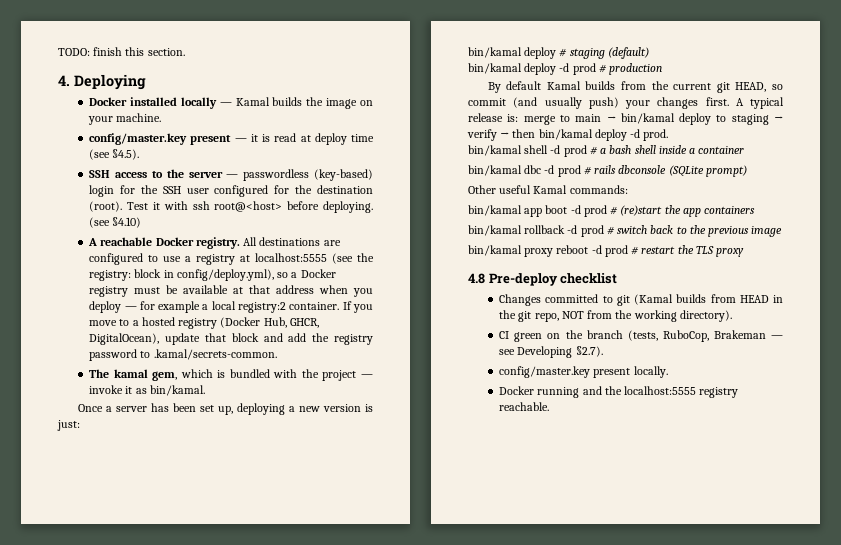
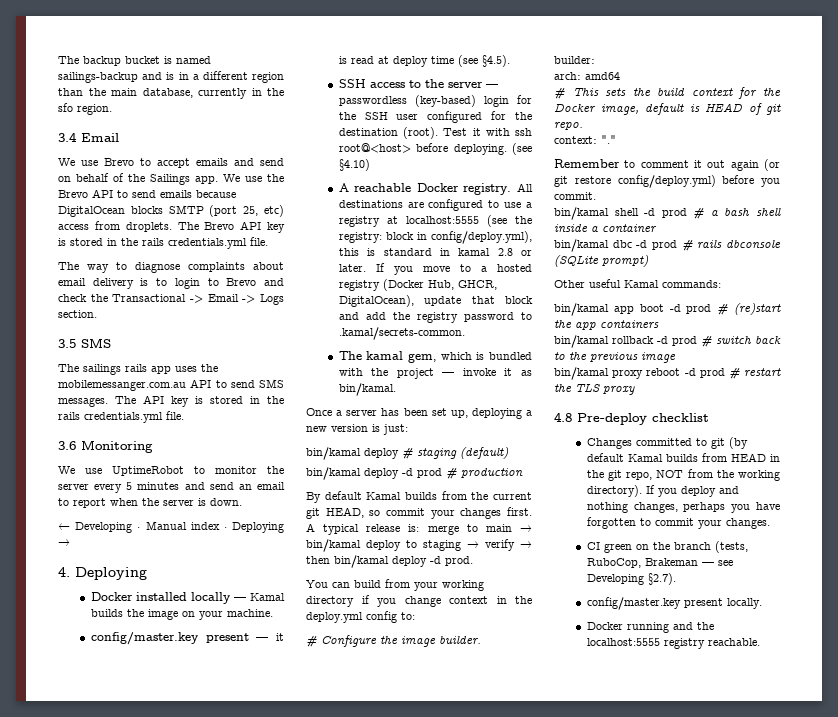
- TODO: finish this section.
+ The backup bucket is named sailings-backup and is in a different region than the main database, currently in the sfo region.
+ 3.4 Email
+ We use Brevo to accept emails and send on behalf of the Sailings app. We use the Brevo API to send emails because DigitalOcean blocks SMTP (port 25, etc) access from droplets. The Brevo API key is stored in the rails credentials.yml file.
+ The way to diagnose complaints about email delivery is to login to Brevo and check the Transactional -> Email -> Logs section.
+ 3.5 SMS
+ The sailings rails app uses the mobilemessanger.com.au API to send SMS messages. The API key is stored in the rails credentials.yml file.
+ 3.6 Monitoring
+ We use UptimeRobot to monitor the server every 5 minutes and send an email to report when the server is down.
+ ← Developing · Manual index · Deploying →
- All destinations are configured to use a registry at localhost:5555 (see the registry: block in config/deploy.yml), so a Docker registry must be available at that address when you deploy — for example a local registry:2 container.
+ All destinations are configured to use a registry at localhost:5555 (see the registry: block in config/deploy.yml), this is standard in kamal 2.8 or later.
- By default Kamal builds from the current git HEAD, so commit (and usually push) your changes first.
+ By default Kamal builds from the current git HEAD, so commit your changes first.
+ You can build from your working directory if you change context in the deploy.yml config to:
+ # Configure the image builder.
+ builder:
+ arch: amd64
+ # This sets the build context for the Docker image, default is HEAD of git repo.
+ context: "."
+ Remember to comment it out again (or git restore config/deploy.yml) before you commit.
- Changes committed to git (Kamal builds from HEAD in the git repo, NOT from the working directory).
+ Changes committed to git (by default Kamal builds from HEAD in the git repo, NOT from the working directory). If you deploy and nothing changes, perhaps you have forgotten to commit your changes.

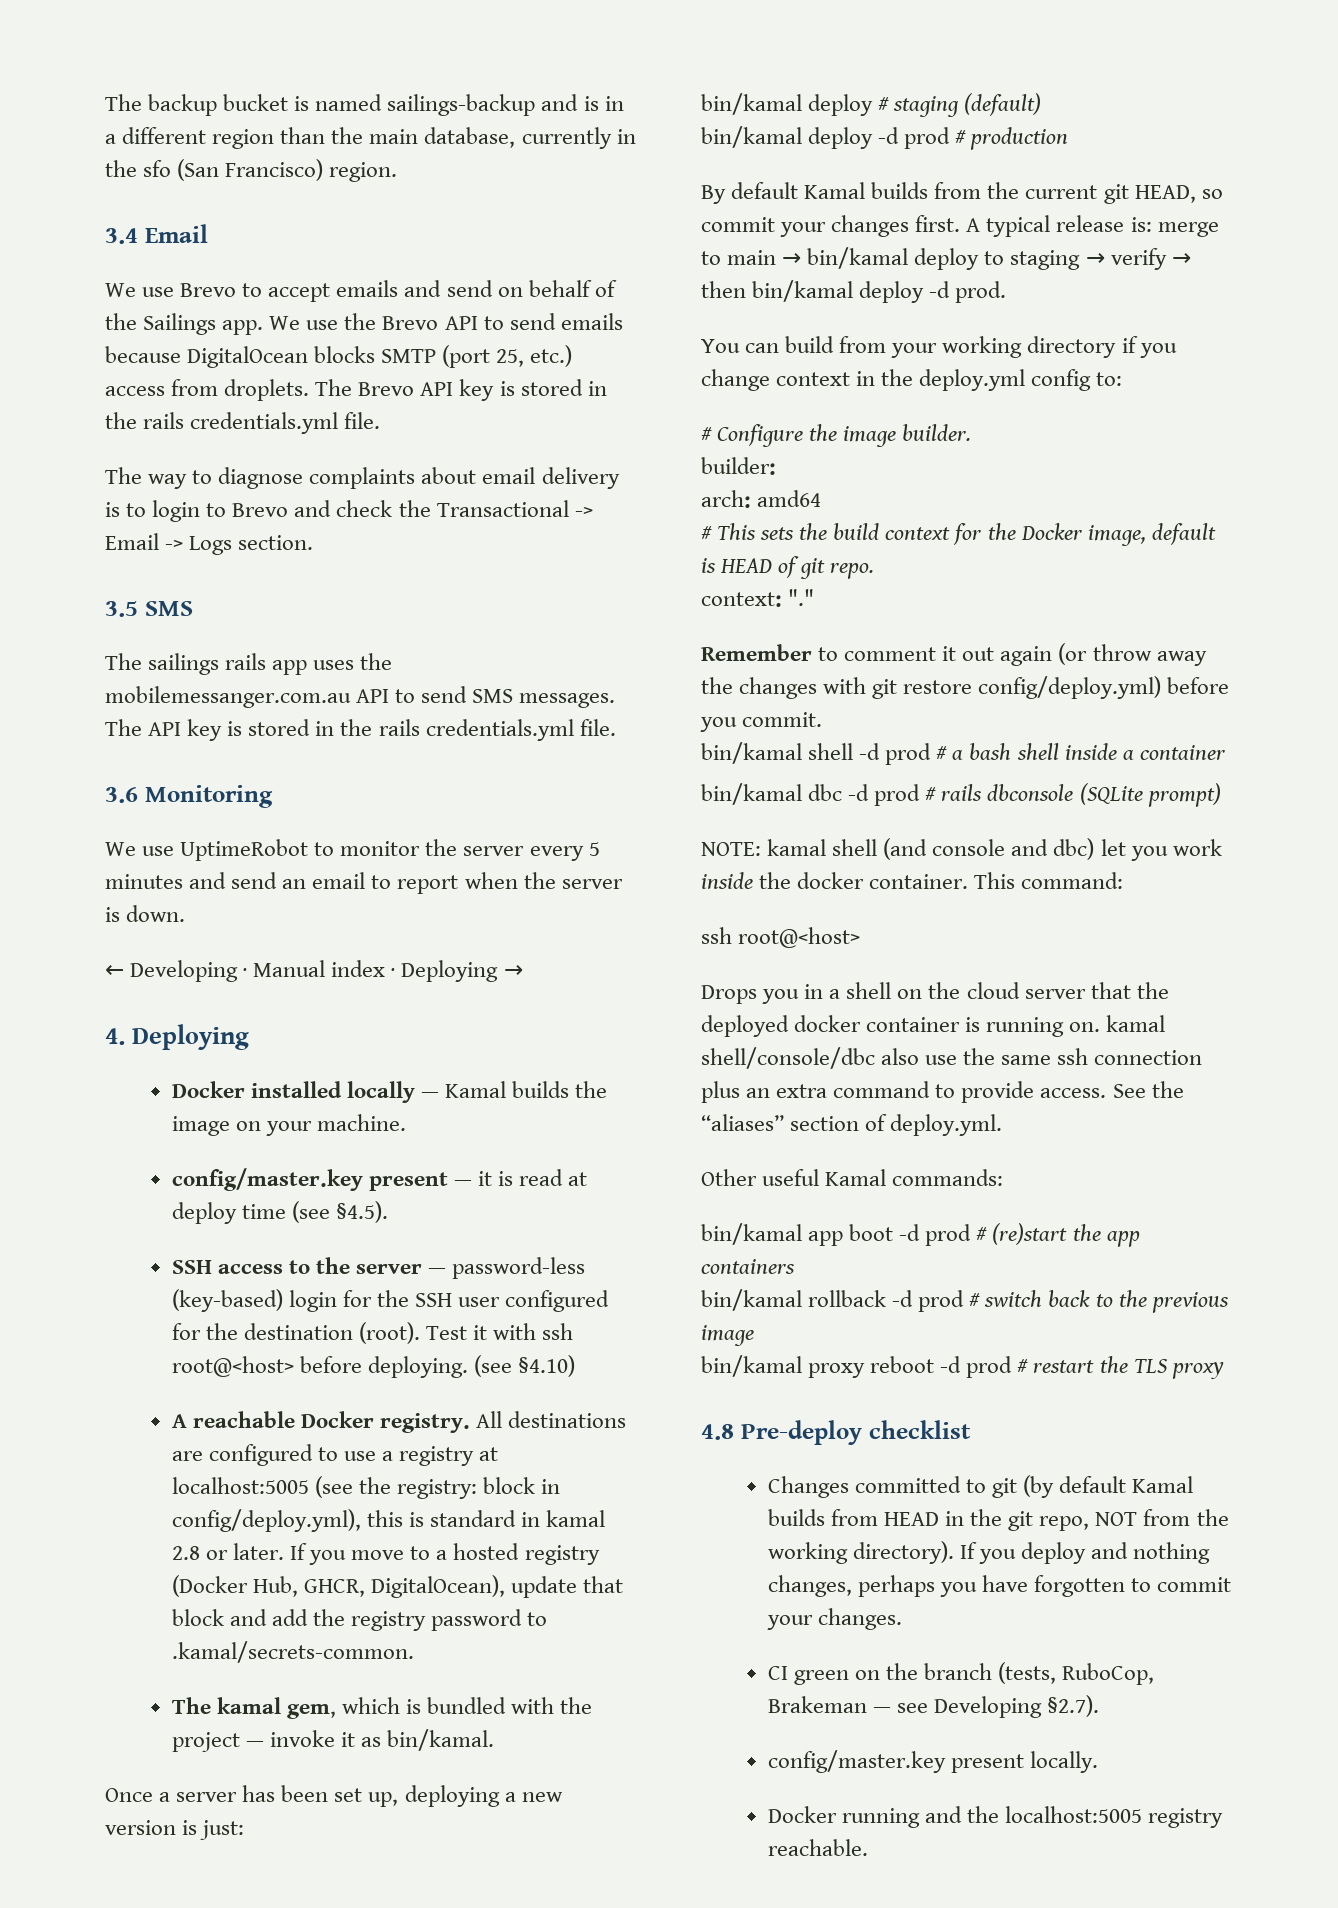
- The backup bucket is named sailings-backup and is in a different region than the main database, currently in the sfo region.
+ The backup bucket is named sailings-backup and is in a different region than the main database, currently in the sfo (San Francisco) region.
- We use the Brevo API to send emails because DigitalOcean blocks SMTP (port 25, etc) access from droplets.
+ We use the Brevo API to send emails because DigitalOcean blocks SMTP (port 25, etc.) access from droplets.
- SSH access to the server — passwordless (key-based) login for the SSH user configured for the destination (root).
+ SSH access to the server — password-less (key-based) login for the SSH user configured for the destination (root).
- All destinations are configured to use a registry at localhost:5555 (see the registry: block in config/deploy.yml), this is standard in kamal 2.8 or later.
+ All destinations are configured to use a registry at localhost:5005 (see the registry: block in config/deploy.yml), this is standard in kamal 2.8 or later.
- Remember to comment it out again (or git restore config/deploy.yml) before you commit.
+ Remember to comment it out again (or throw away the changes with git restore config/deploy.yml) before you commit.
+ NOTE: kamal shell (and console and dbc) let you work inside the docker container. This command:
+ ssh root@<host>
+ Drops you in a shell on the cloud server that the deployed docker container is running on. kamal shell/console/dbc also use the same ssh connection plus an extra command to provide access. See the “aliases” section of deploy.yml.
- Docker running and the localhost:5555 registry reachable.
+ Docker running and the localhost:5005 registry reachable.

